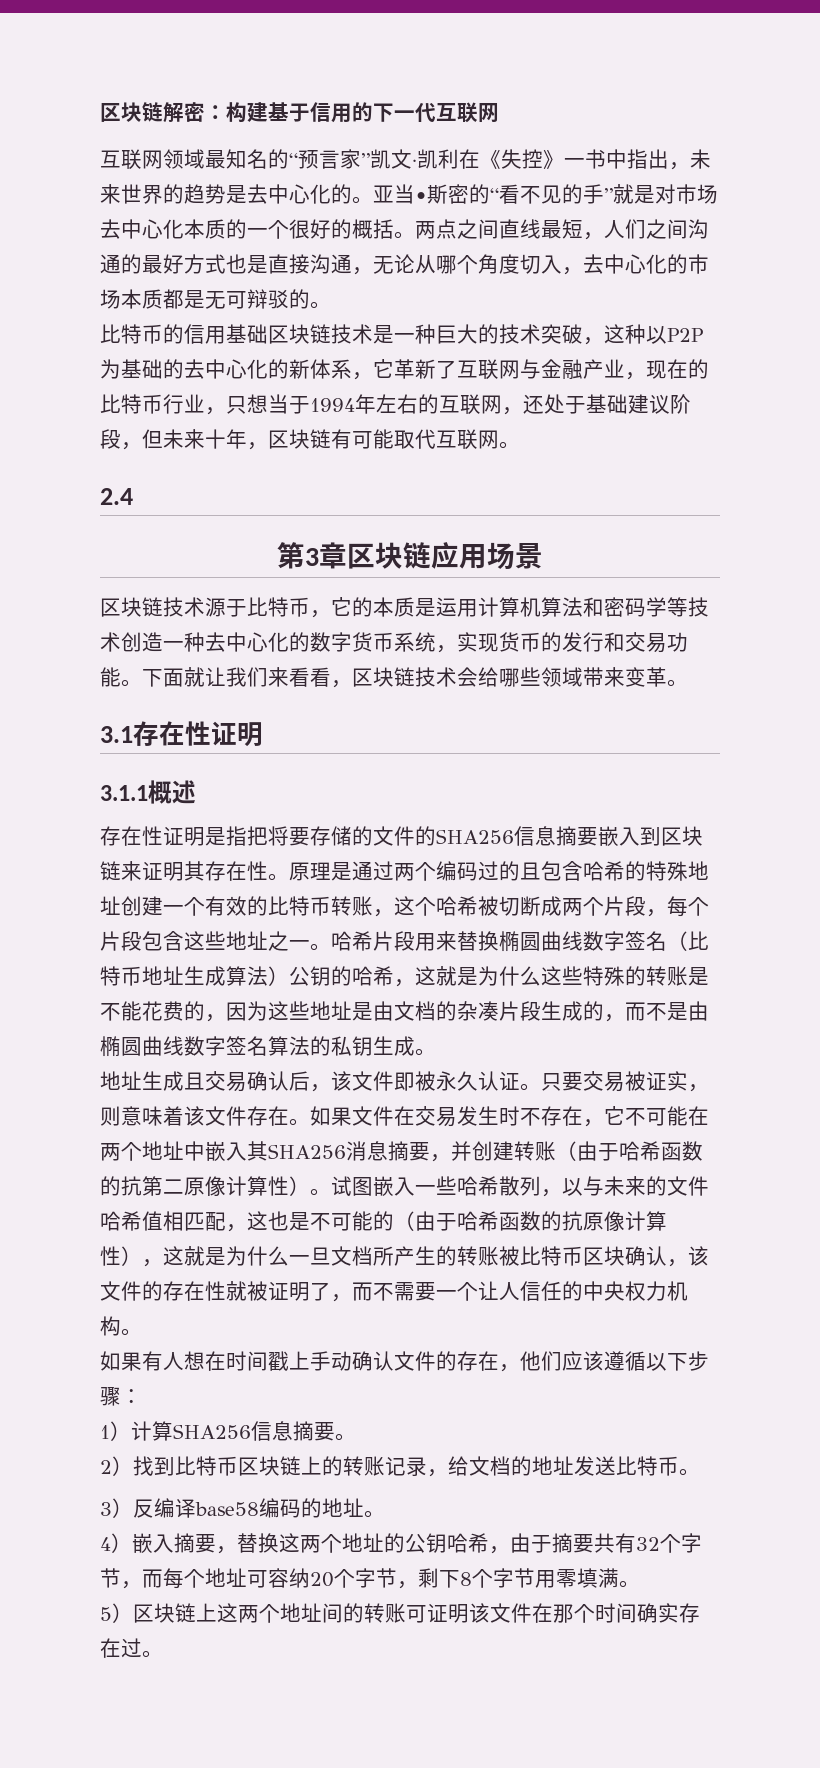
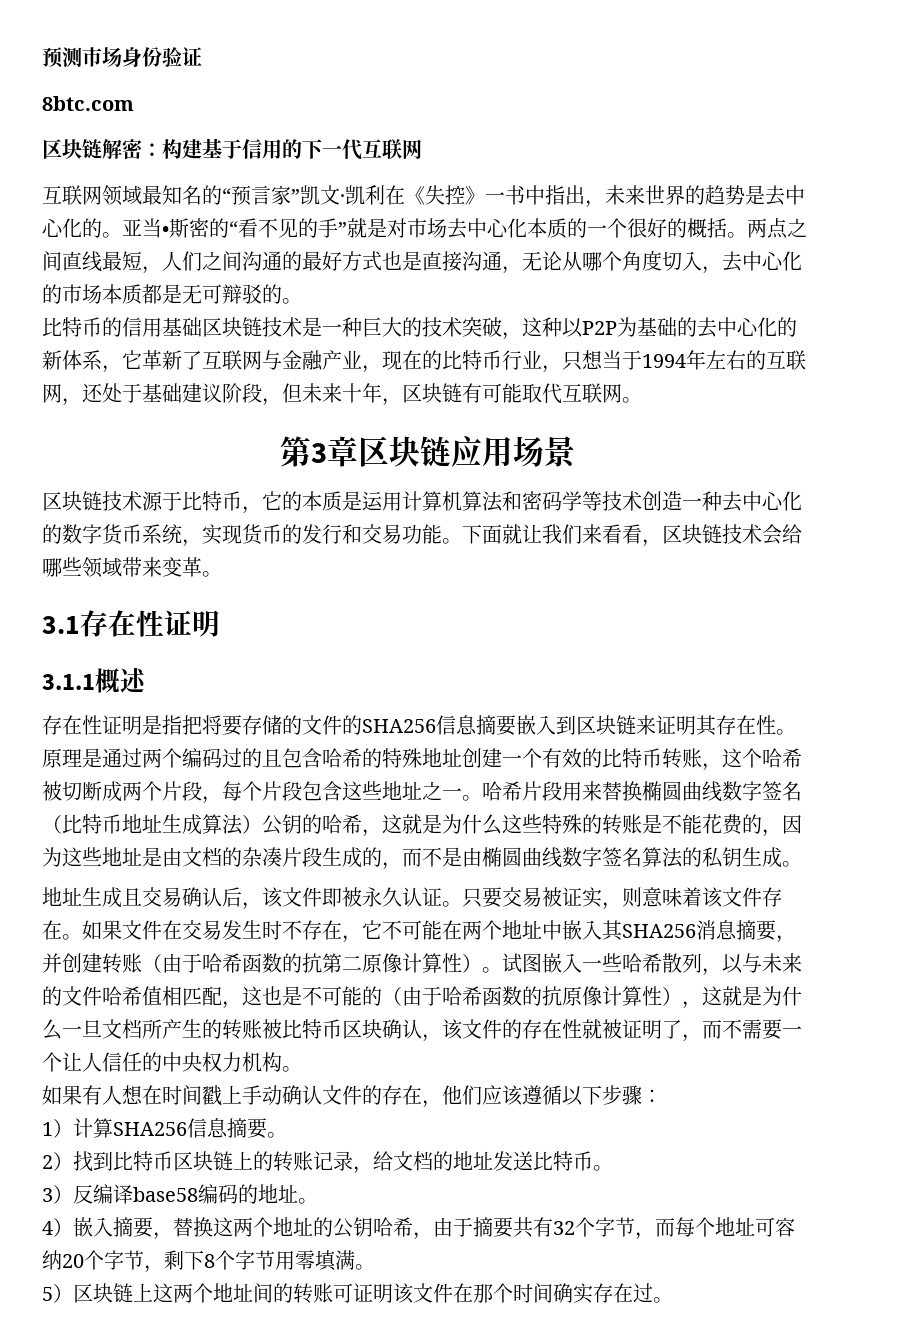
+ 预测市场身份验证
+ 8btc.com
- 2.4

